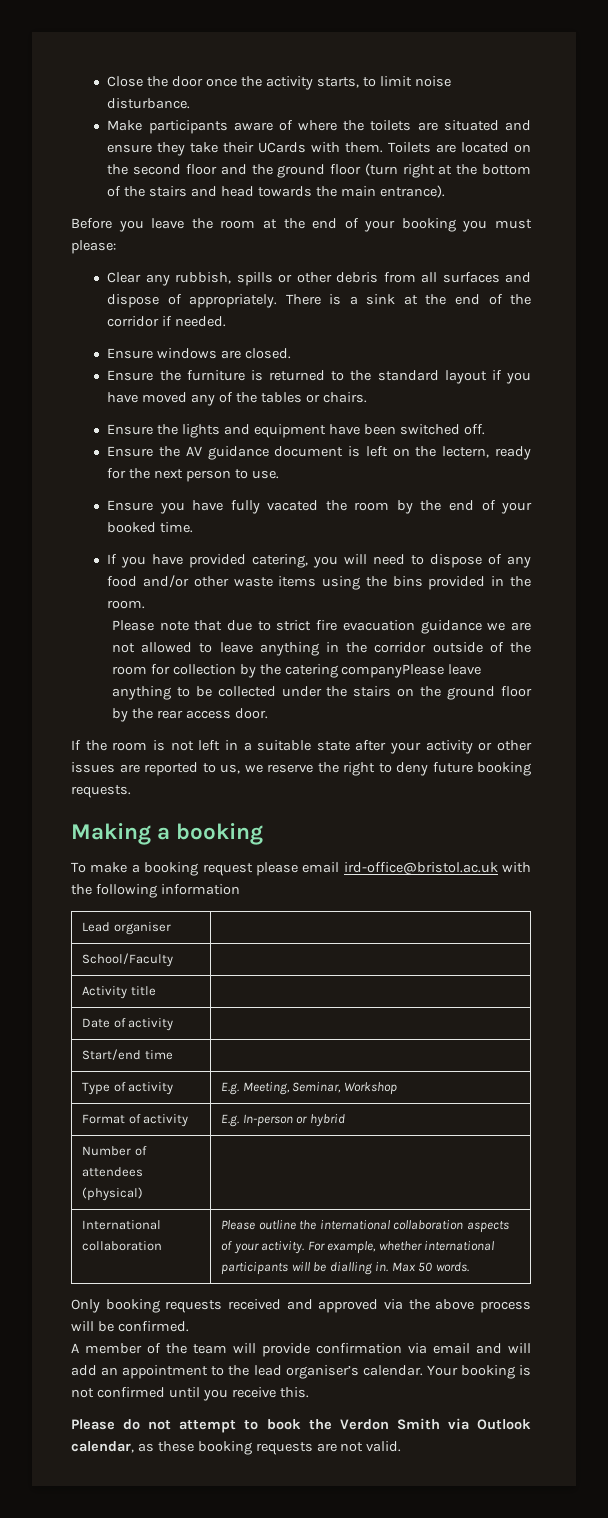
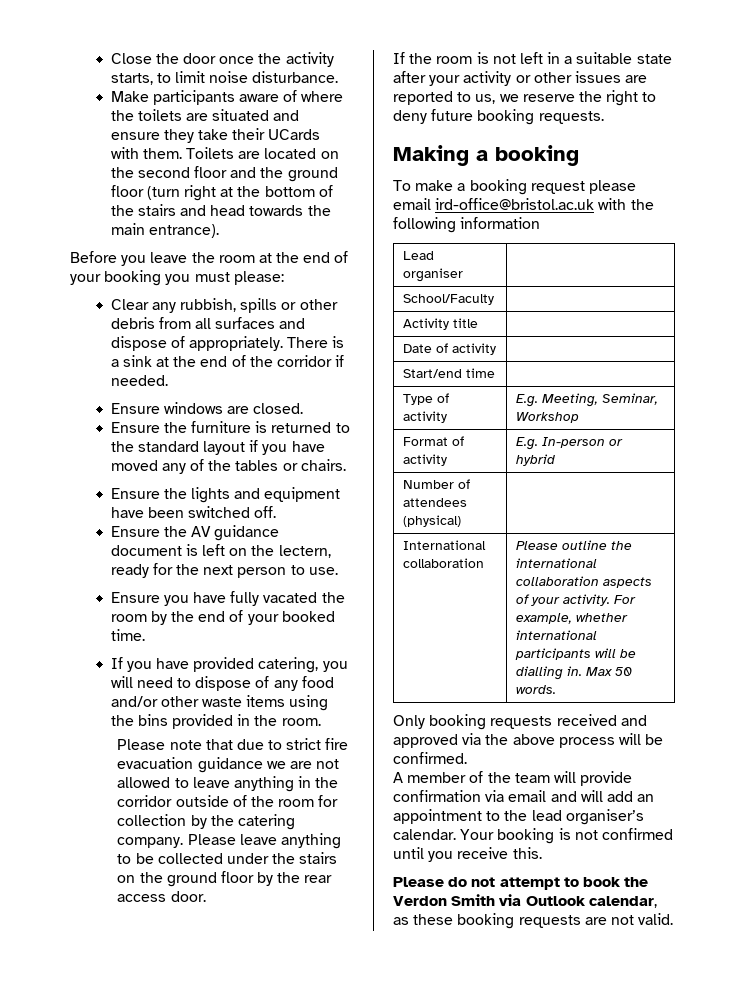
- Please note that due to strict fire evacuation guidance we are not allowed to leave anything in the corridor outside of the room for collection by the catering companyPlease leave anything to be collected under the stairs on the ground floor by the rear access door.
+ Please note that due to strict fire evacuation guidance we are not allowed to leave anything in the corridor outside of the room for collection by the catering company. Please leave anything to be collected under the stairs on the ground floor by the rear access door.

